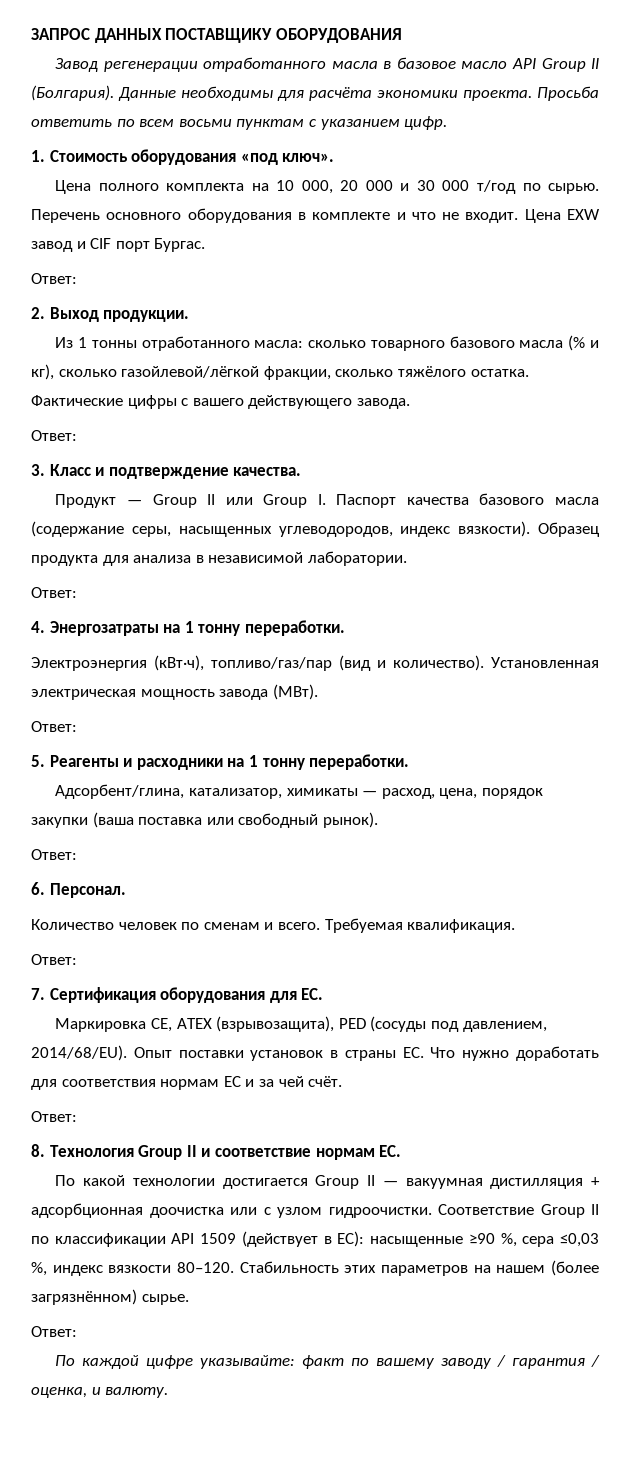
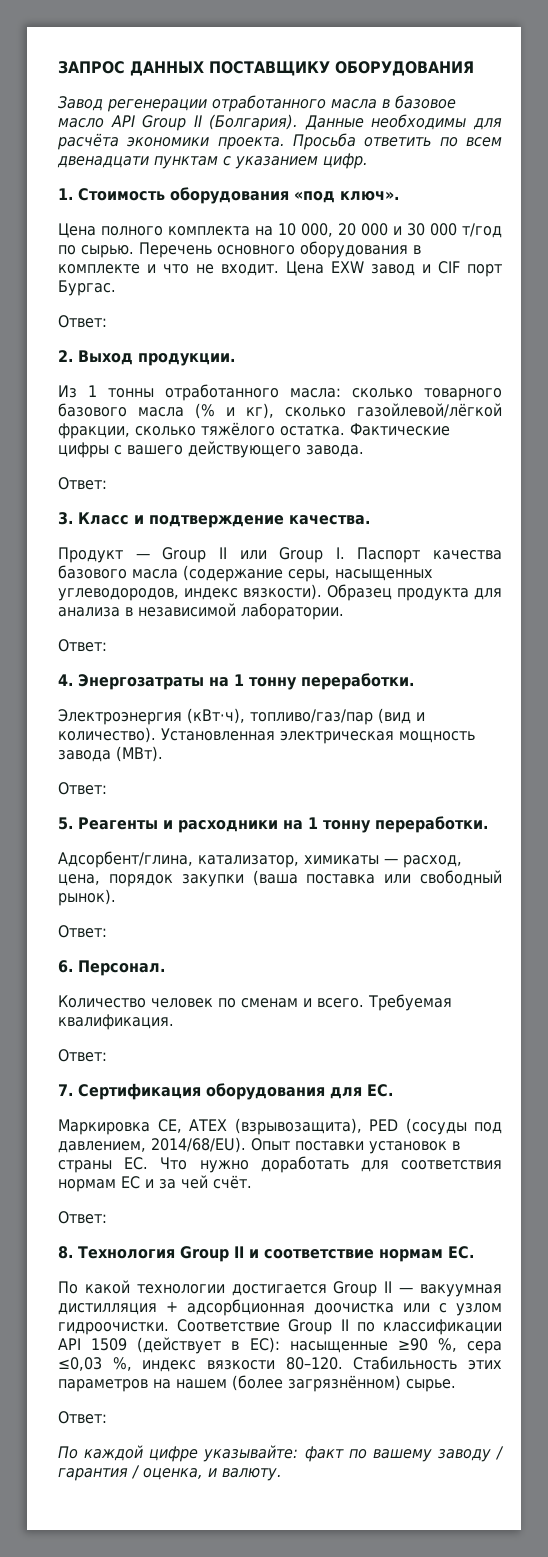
- Просьба ответить по всем восьми пунктам с указанием цифр.
+ Просьба ответить по всем двенадцати пунктам с указанием цифр.

